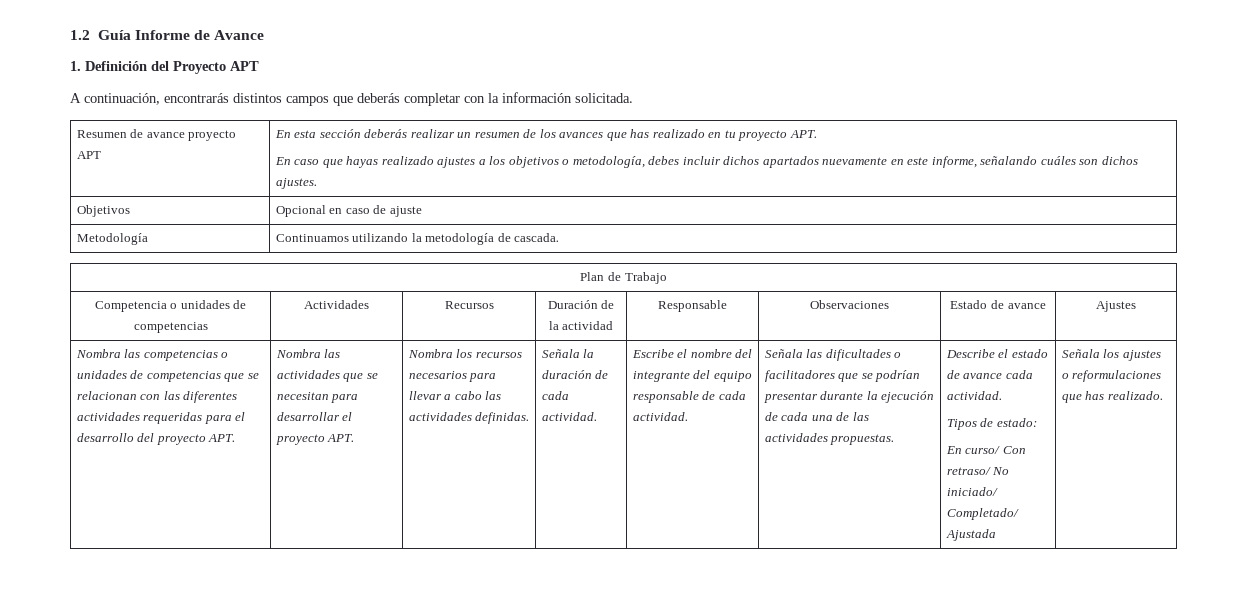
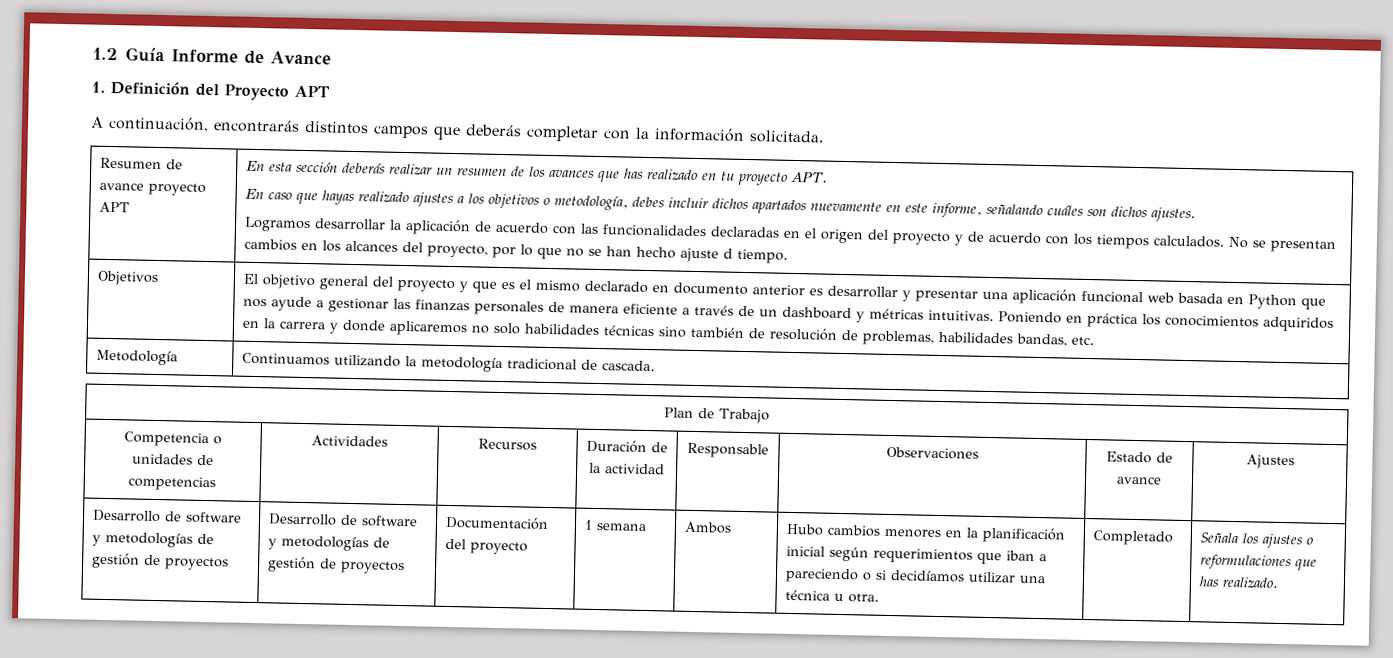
- Objetivos | Opcional en caso de ajuste
+ Logramos desarrollar la aplicación de acuerdo con las funcionalidades declaradas en el origen del proyecto y de acuerdo con los tiempos calculados. No se presentan cambios en los alcances del proyecto, por lo que no se han hecho ajuste d tiempo.
+ Objetivos | El objetivo general del proyecto y que es el mismo declarado en documento anterior es desarrollar y presentar una aplicación funcional web basada en Python que nos ayude a gestionar las finanzas personales de manera eficiente a través de un dashboard y métricas intuitivas. Poniendo en práctica los conocimientos adquiridos en la carrera y donde aplicaremos no solo habilidades técnicas sino también de resolución de problemas, habilidades bandas, etc.
- Metodología | Continuamos utilizando la metodología de cascada.
+ Metodología | Continuamos utilizando la metodología tradicional de cascada.
- Nombra las competencias o unidades de competencias que se relacionan con las diferentes actividades requeridas para el desarrollo del proyecto APT. | Nombra las actividades que se necesitan para desarrollar el proyecto APT. | Nombra los recursos necesarios para llevar a cabo las actividades definidas. | Señala la duración de cada actividad. | Escribe el nombre del integrante del equipo responsable de cada actividad. | Señala las dificultades o facilitadores que se podrían presentar durante la ejecución de cada una de las actividades propuestas. | Describe el estado de avance cada actividad.
- Tipos de estado:
- En curso/ Con retraso/ No iniciado/ Completado/ Ajustada
+ Desarrollo de software y metodologías de gestión de proyectos | Desarrollo de software y metodologías de gestión de proyectos | Documentación del proyecto | 1 semana | Ambos | Hubo cambios menores en la planificación inicial según requerimientos que iban a pareciendo o si decidíamos utilizar una técnica u otra. | Completado

